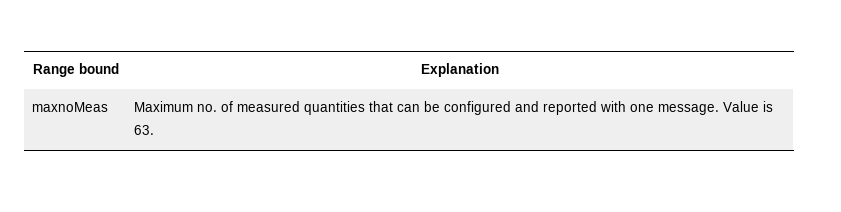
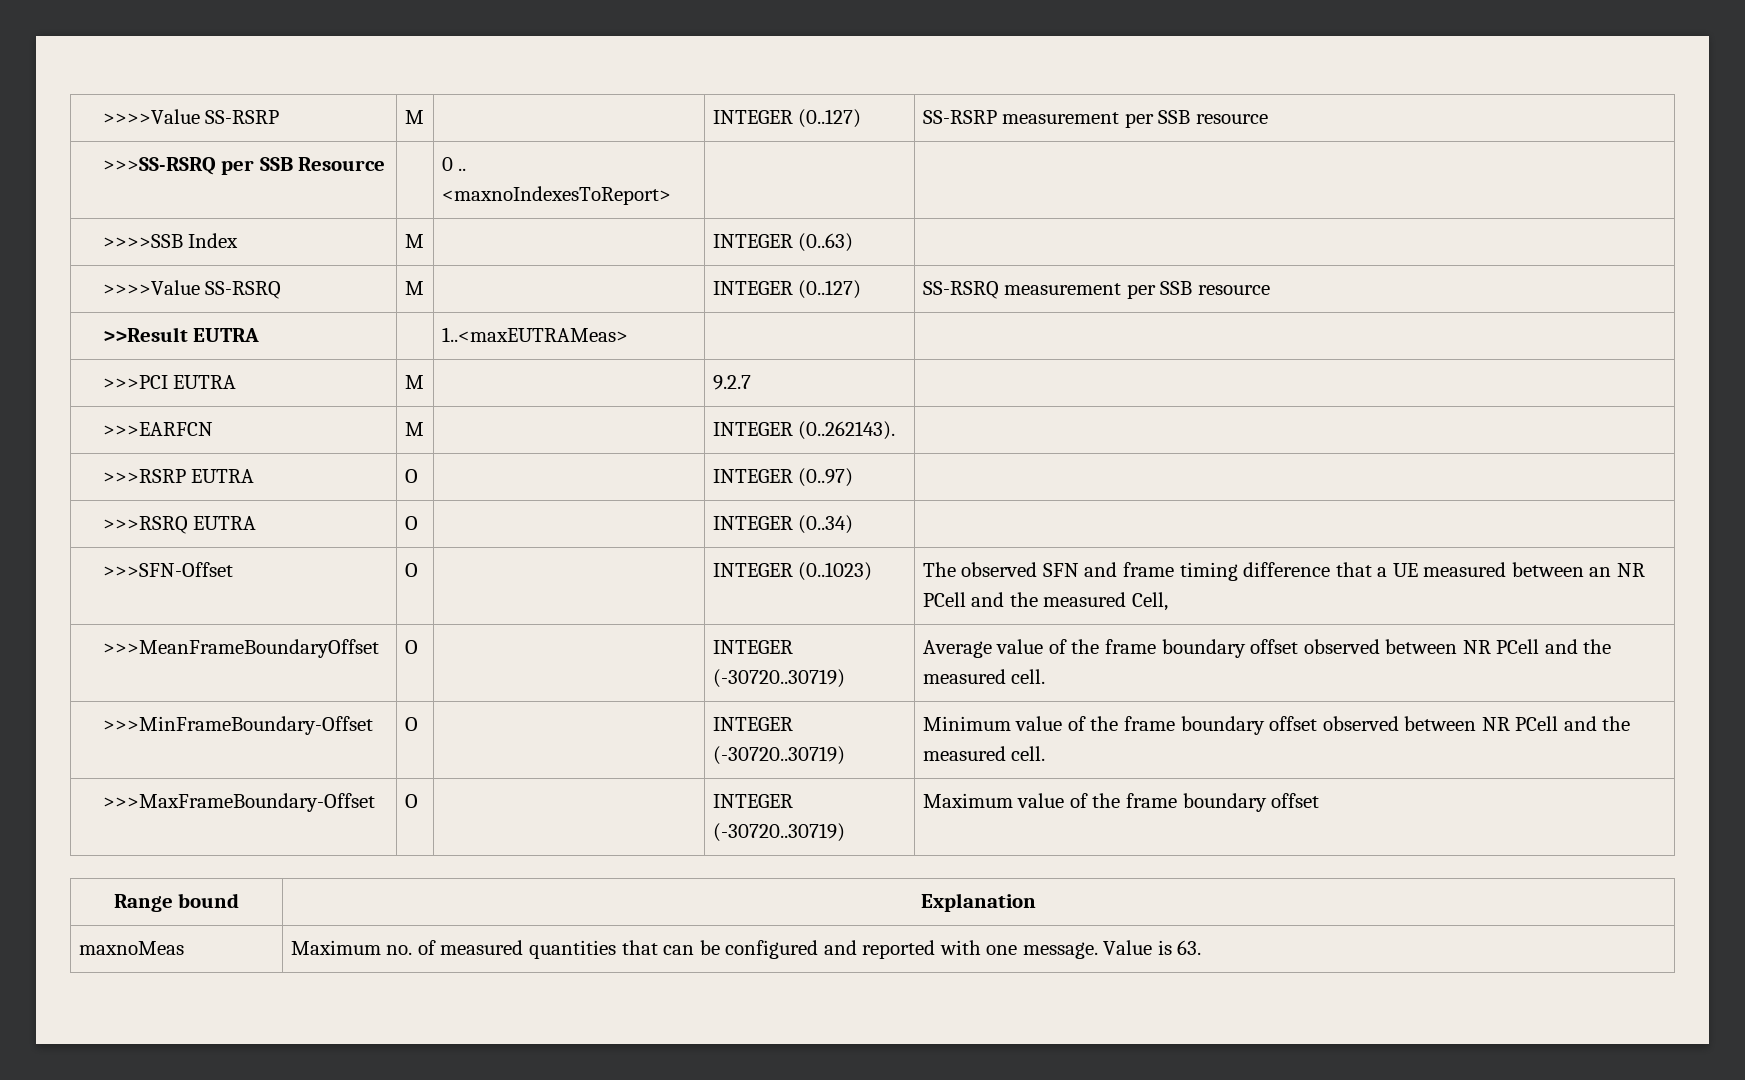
+ >>>>Value SS-RSRP | M | | INTEGER (0..127) | SS-RSRP measurement per SSB resource
+ >>>SS-RSRQ per SSB Resource | | 0 .. <maxnoIndexesToReport> | |
+ >>>>SSB Index | M | | INTEGER (0..63) |
+ >>>>Value SS-RSRQ | M | | INTEGER (0..127) | SS-RSRQ measurement per SSB resource
+ >>Result EUTRA | | 1..<maxEUTRAMeas> | |
+ >>>PCI EUTRA | M | | 9.2.7 |
+ >>>EARFCN | M | | INTEGER (0..262143). |
+ >>>RSRP EUTRA | O | | INTEGER (0..97) |
+ >>>RSRQ EUTRA | O | | INTEGER (0..34) |
+ >>>SFN-Offset | O | | INTEGER (0..1023) | The observed SFN and frame timing difference that a UE measured between an NR PCell and the measured Cell,
+ >>>MeanFrameBoundaryOffset | O | | INTEGER (-30720..30719) | Average value of the frame boundary offset observed between NR PCell and the measured cell.
+ >>>MinFrameBoundary-Offset | O | | INTEGER (-30720..30719) | Minimum value of the frame boundary offset observed between NR PCell and the measured cell.
+ >>>MaxFrameBoundary-Offset | O | | INTEGER (-30720..30719) | Maximum value of the frame boundary offset

